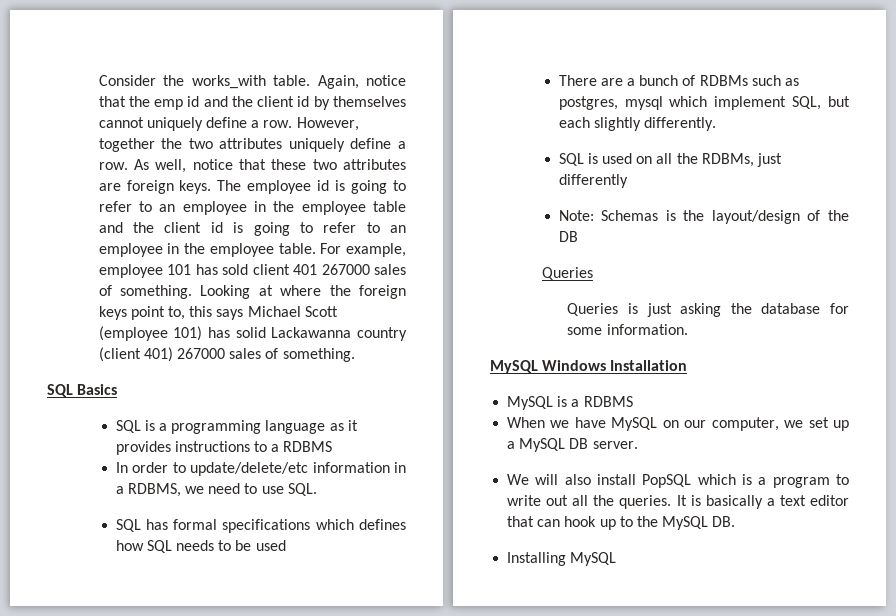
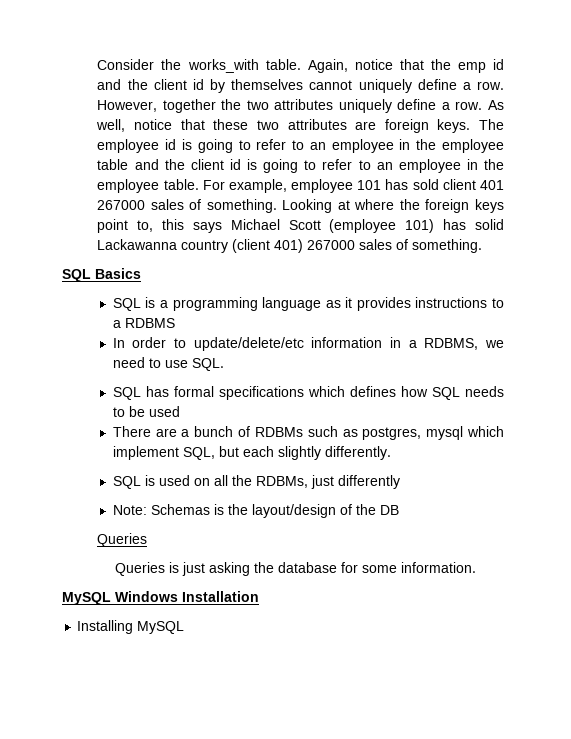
- MySQL is a RDBMS
- When we have MySQL on our computer, we set up a MySQL DB server.
- We will also install PopSQL which is a program to write out all the queries. It is basically a text editor that can hook up to the MySQL DB.

